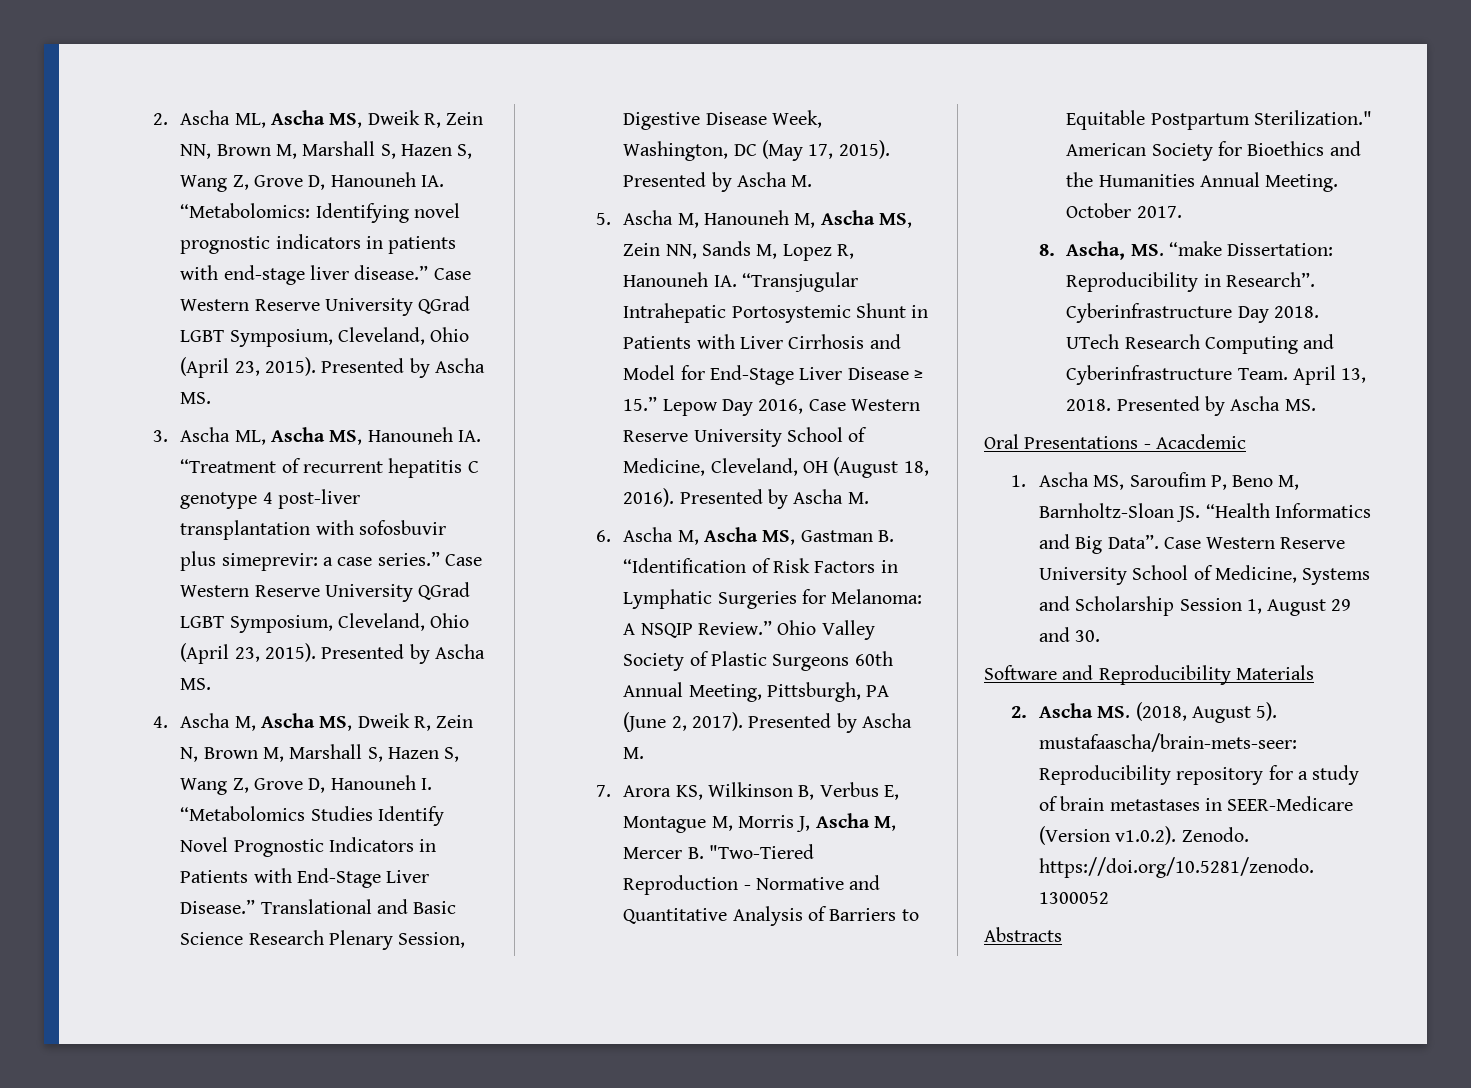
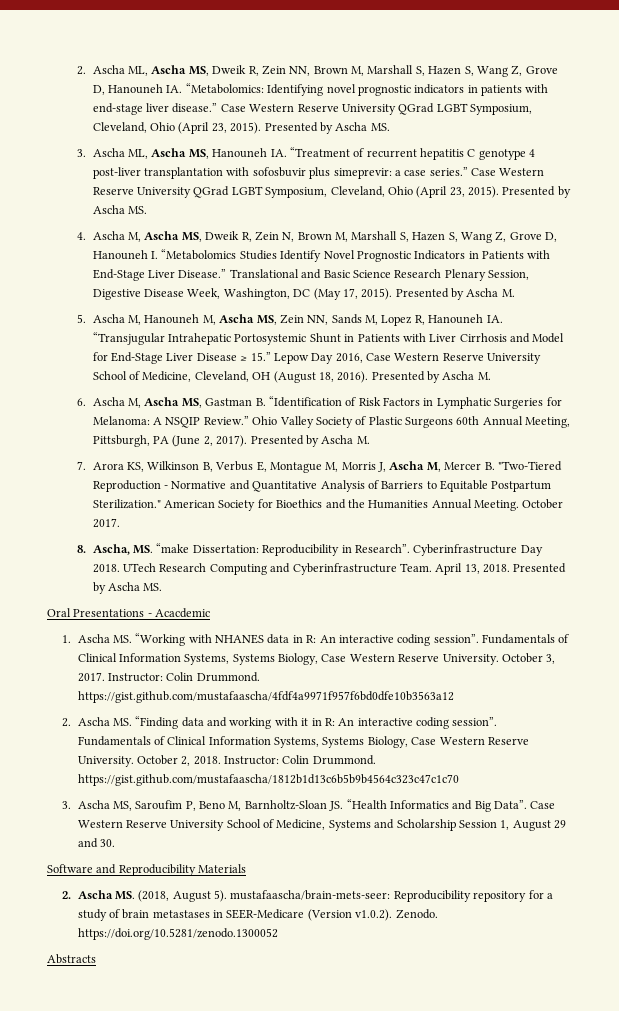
- 1. Ascha MS, Saroufim P, Beno M, Barnholtz-Sloan JS. “Health Informatics and Big Data”.
+ 1. Ascha MS. “Working with NHANES data in R: An interactive coding session”. Fundamentals of Clinical Information Systems, Systems Biology, Case Western Reserve University. October 3, 2017. Instructor: Colin Drummond. https://gist.github.com/mustafaascha/4fdf4a9971f957f6bd0dfe10b3563a12
+ 2. Ascha MS. “Finding data and working with it in R: An interactive coding session”. Fundamentals of Clinical Information Systems, Systems Biology, Case Western Reserve University. October 2, 2018. Instructor: Colin Drummond. https://gist.github.com/mustafaascha/1812b1d13c6b5b9b4564c323c47c1c70
+ 3. Ascha MS, Saroufim P, Beno M, Barnholtz-Sloan JS. “Health Informatics and Big Data”.

